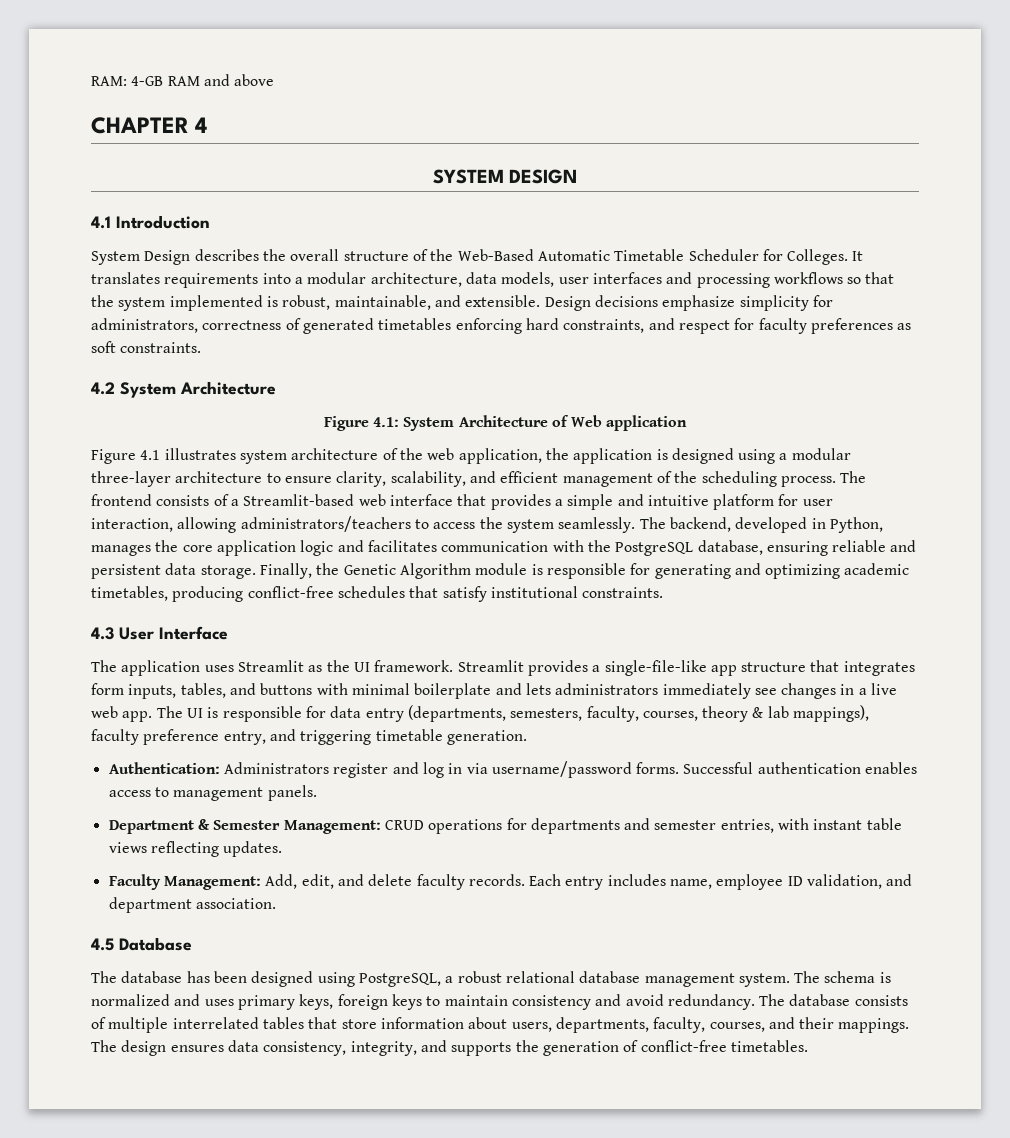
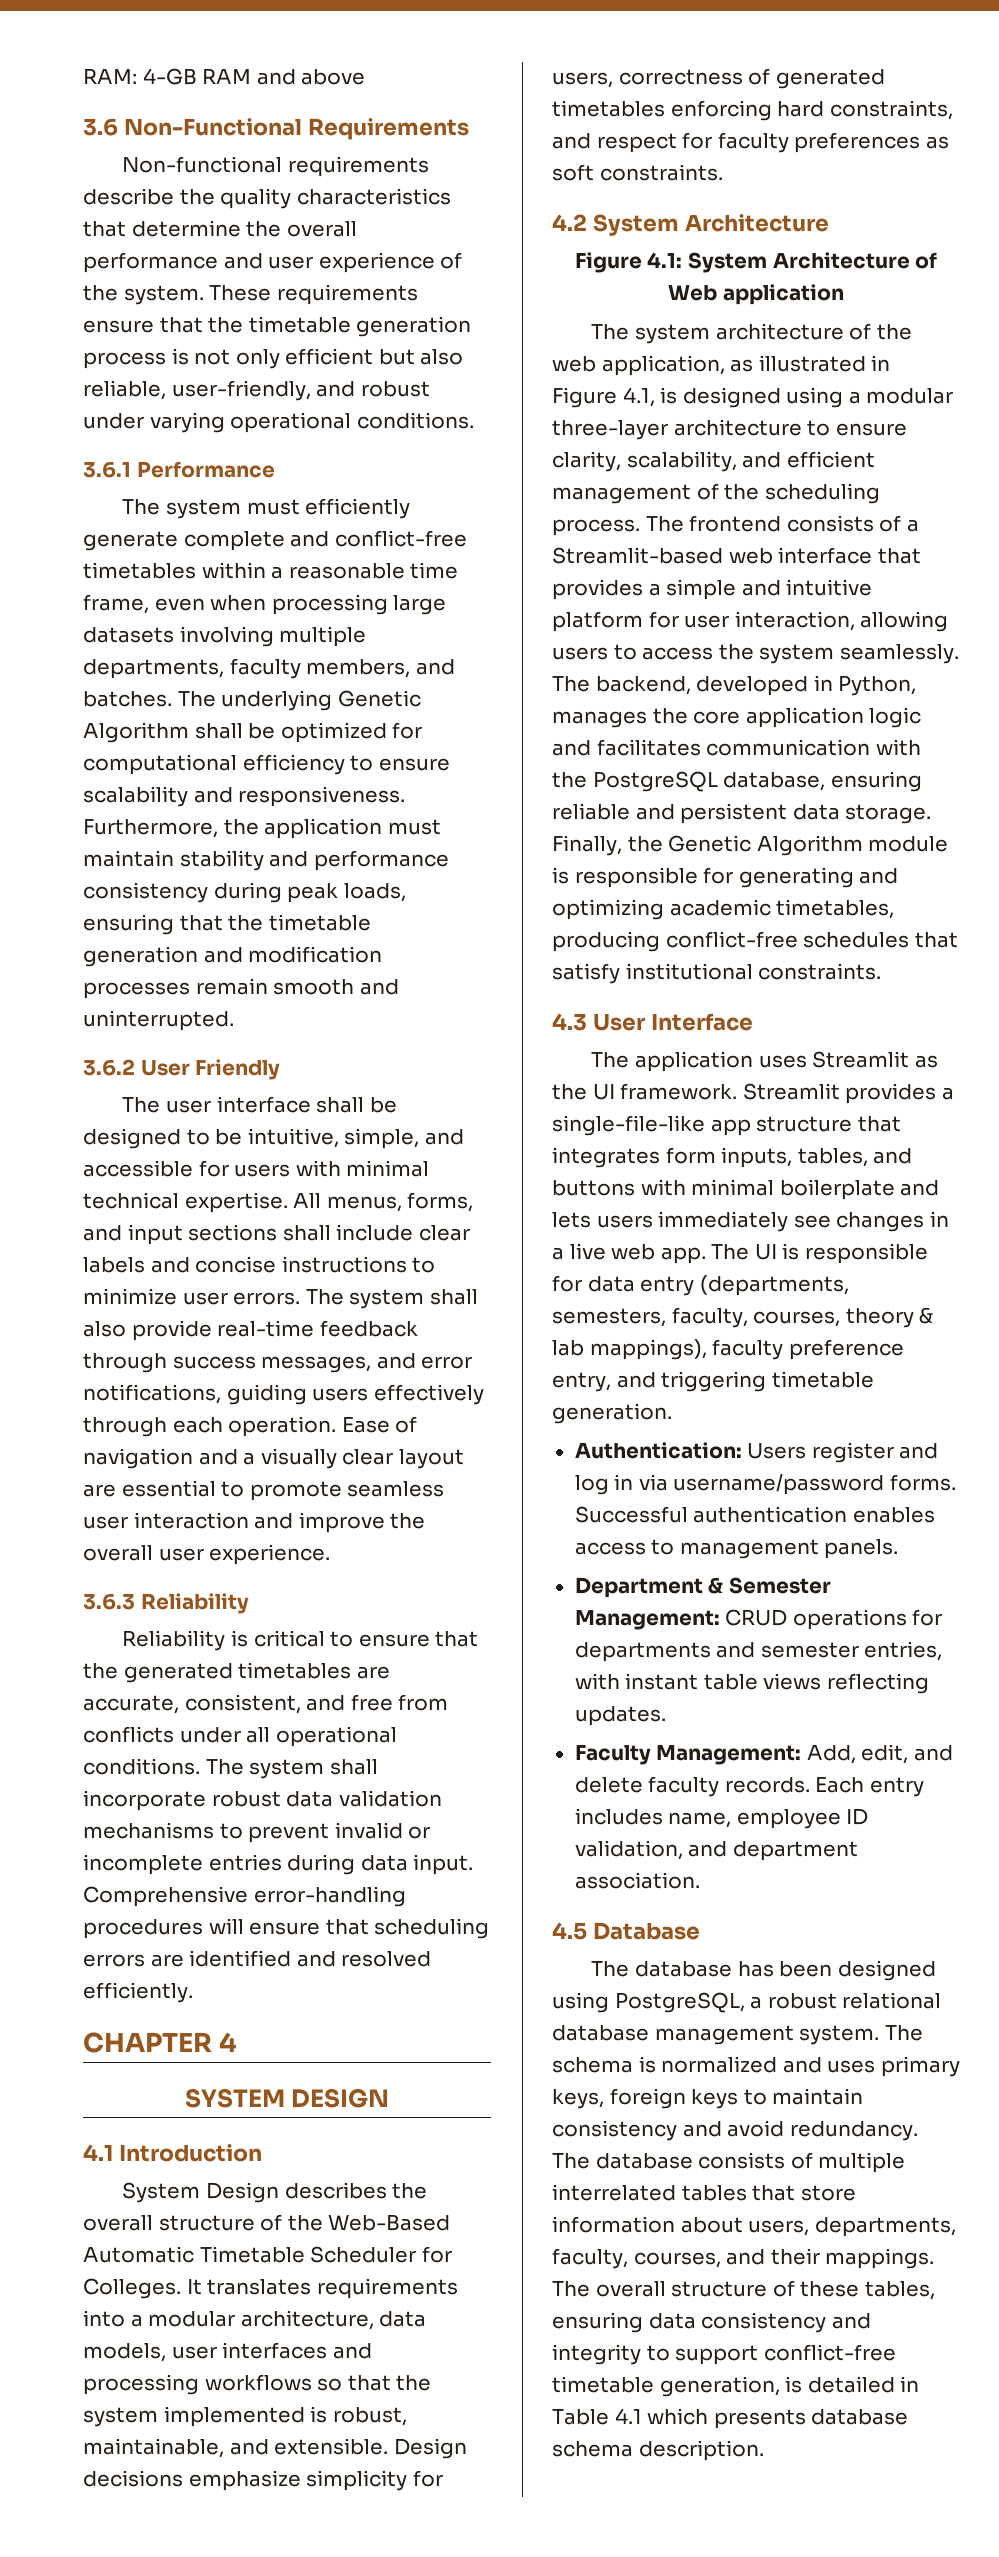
+ 3.6 Non-Functional Requirements
+ Non-functional requirements describe the quality characteristics that determine the overall performance and user experience of the system. These requirements ensure that the timetable generation process is not only efficient but also reliable, user-friendly, and robust under varying operational conditions.
+ 3.6.1 Performance
+ The system must efficiently generate complete and conflict-free timetables within a reasonable time frame, even when processing large datasets involving multiple departments, faculty members, and batches. The underlying Genetic Algorithm shall be optimized for computational efficiency to ensure scalability and responsiveness. Furthermore, the application must maintain stability and performance consistency during peak loads, ensuring that the timetable generation and modification processes remain smooth and uninterrupted.
+ 3.6.2 User Friendly
+ The user interface shall be designed to be intuitive, simple, and accessible for users with minimal technical expertise. All menus, forms, and input sections shall include clear labels and concise instructions to minimize user errors. The system shall also provide real-time feedback through success messages, and error notifications, guiding users effectively through each operation. Ease of navigation and a visually clear layout are essential to promote seamless user interaction and improve the overall user experience.
+ 3.6.3 Reliability
+ Reliability is critical to ensure that the generated timetables are accurate, consistent, and free from conflicts under all operational conditions. The system shall incorporate robust data validation mechanisms to prevent invalid or incomplete entries during data input. Comprehensive error-handling procedures will ensure that scheduling errors are identified and resolved efficiently.
- Design decisions emphasize simplicity for administrators, correctness of generated timetables enforcing hard constraints, and respect for faculty preferences as soft constraints.
+ Design decisions emphasize simplicity for users, correctness of generated timetables enforcing hard constraints, and respect for faculty preferences as soft constraints.
- Figure 4.1 illustrates system architecture of the web application, the application is designed using a modular three-layer architecture to ensure clarity, scalability, and efficient management of the scheduling process.
+ The system architecture of the web application, as illustrated in Figure 4.1, is designed using a modular three-layer architecture to ensure clarity, scalability, and efficient management of the scheduling process.
- The frontend consists of a Streamlit-based web interface that provides a simple and intuitive platform for user interaction, allowing administrators/teachers to access the system seamlessly.
+ The frontend consists of a Streamlit-based web interface that provides a simple and intuitive platform for user interaction, allowing users to access the system seamlessly.
- Streamlit provides a single-file-like app structure that integrates form inputs, tables, and buttons with minimal boilerplate and lets administrators immediately see changes in a live web app.
+ Streamlit provides a single-file-like app structure that integrates form inputs, tables, and buttons with minimal boilerplate and lets users immediately see changes in a live web app.
- Authentication: Administrators register and log in via username/password forms.
+ Authentication: Users register and log in via username/password forms.
- The design ensures data consistency, integrity, and supports the generation of conflict-free timetables.
+ The overall structure of these tables, ensuring data consistency and integrity to support conflict-free timetable generation, is detailed in Table 4.1 which presents database schema description.

